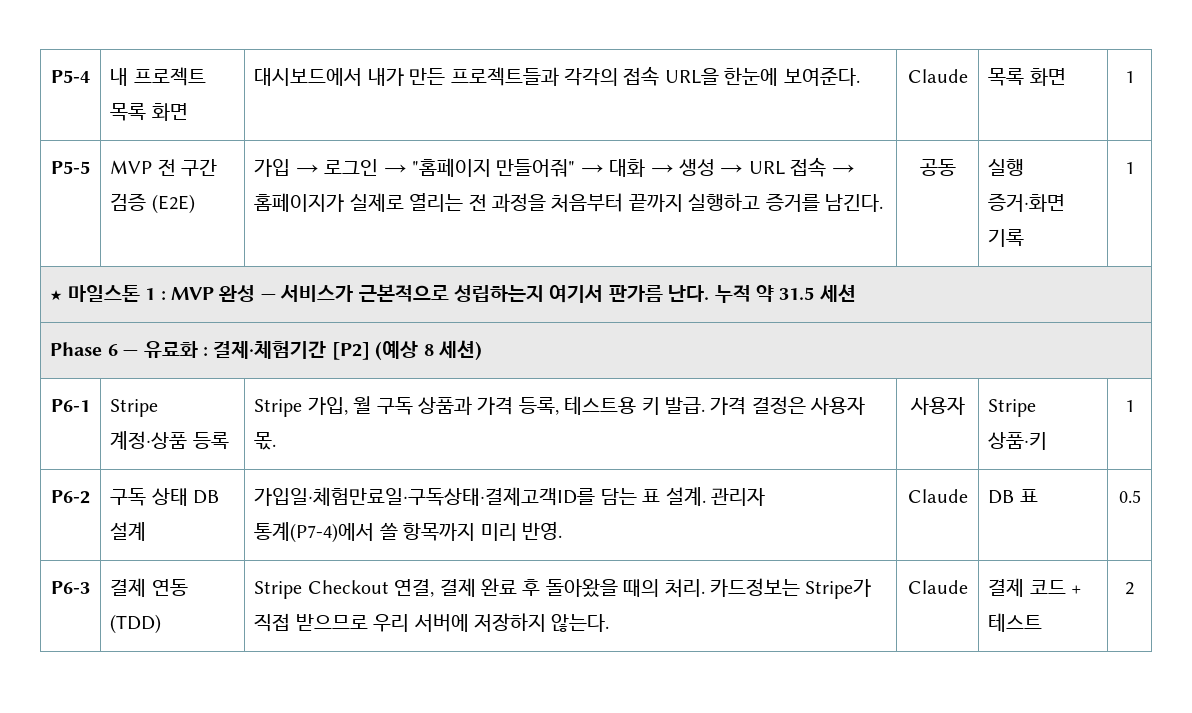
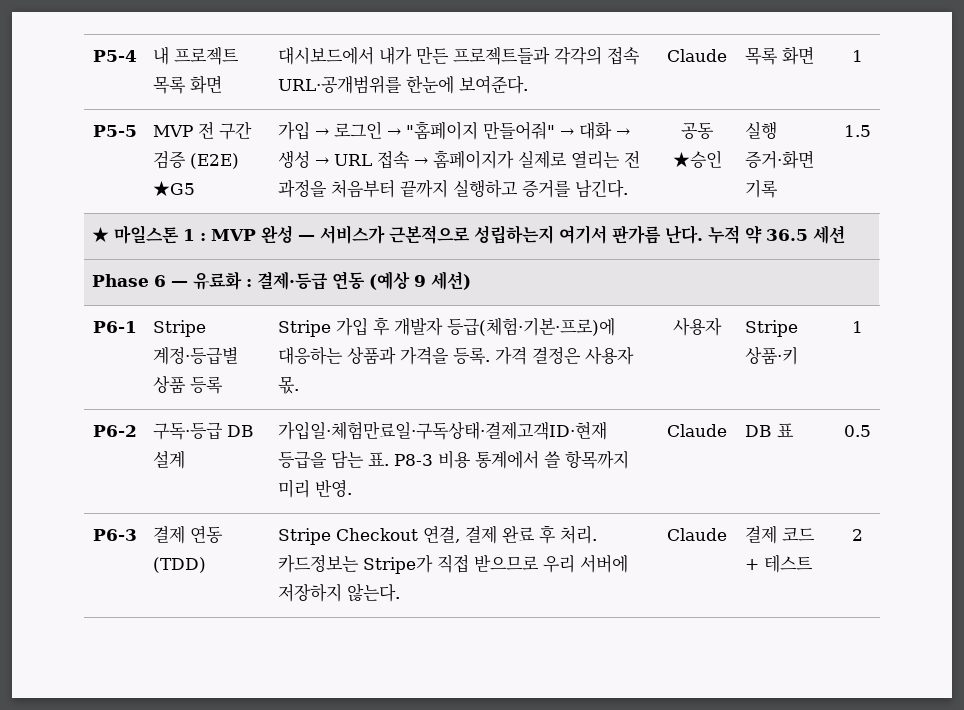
- P5-4 | 내 프로젝트 목록 화면 | 대시보드에서 내가 만든 프로젝트들과 각각의 접속 URL을 한눈에 보여준다. | Claude | 목록 화면 | 1
+ P5-4 | 내 프로젝트 목록 화면 | 대시보드에서 내가 만든 프로젝트들과 각각의 접속 URL·공개범위를 한눈에 보여준다. | Claude | 목록 화면 | 1
- P5-5 | MVP 전 구간 검증 (E2E) | 가입 → 로그인 → "홈페이지 만들어줘" → 대화 → 생성 → URL 접속 → 홈페이지가 실제로 열리는 전 과정을 처음부터 끝까지 실행하고 증거를 남긴다. | 공동 | 실행 증거·화면 기록 | 1
+ P5-5 | MVP 전 구간 검증 (E2E) ★G5 | 가입 → 로그인 → "홈페이지 만들어줘" → 대화 → 생성 → URL 접속 → 홈페이지가 실제로 열리는 전 과정을 처음부터 끝까지 실행하고 증거를 남긴다. | 공동 ★승인 | 실행 증거·화면 기록 | 1.5
- ★ 마일스톤 1 : MVP 완성 — 서비스가 근본적으로 성립하는지 여기서 판가름 난다. 누적 약 31.5 세션
+ ★ 마일스톤 1 : MVP 완성 — 서비스가 근본적으로 성립하는지 여기서 판가름 난다. 누적 약 36.5 세션
- Phase 6 — 유료화 : 결제·체험기간 [P2] (예상 8 세션)
+ Phase 6 — 유료화 : 결제·등급 연동 (예상 9 세션)
- P6-1 | Stripe 계정·상품 등록 | Stripe 가입, 월 구독 상품과 가격 등록, 테스트용 키 발급. 가격 결정은 사용자 몫. | 사용자 | Stripe 상품·키 | 1
+ P6-1 | Stripe 계정·등급별 상품 등록 | Stripe 가입 후 개발자 등급(체험·기본·프로)에 대응하는 상품과 가격을 등록. 가격 결정은 사용자 몫. | 사용자 | Stripe 상품·키 | 1
- P6-2 | 구독 상태 DB 설계 | 가입일·체험만료일·구독상태·결제고객ID를 담는 표 설계. 관리자 통계(P7-4)에서 쓸 항목까지 미리 반영. | Claude | DB 표 | 0.5
+ P6-2 | 구독·등급 DB 설계 | 가입일·체험만료일·구독상태·결제고객ID·현재 등급을 담는 표. P8-3 비용 통계에서 쓸 항목까지 미리 반영. | Claude | DB 표 | 0.5
- P6-3 | 결제 연동 (TDD) | Stripe Checkout 연결, 결제 완료 후 돌아왔을 때의 처리. 카드정보는 Stripe가 직접 받으므로 우리 서버에 저장하지 않는다. | Claude | 결제 코드 + 테스트 | 2
+ P6-3 | 결제 연동 (TDD) | Stripe Checkout 연결, 결제 완료 후 처리. 카드정보는 Stripe가 직접 받으므로 우리 서버에 저장하지 않는다. | Claude | 결제 코드 + 테스트 | 2

